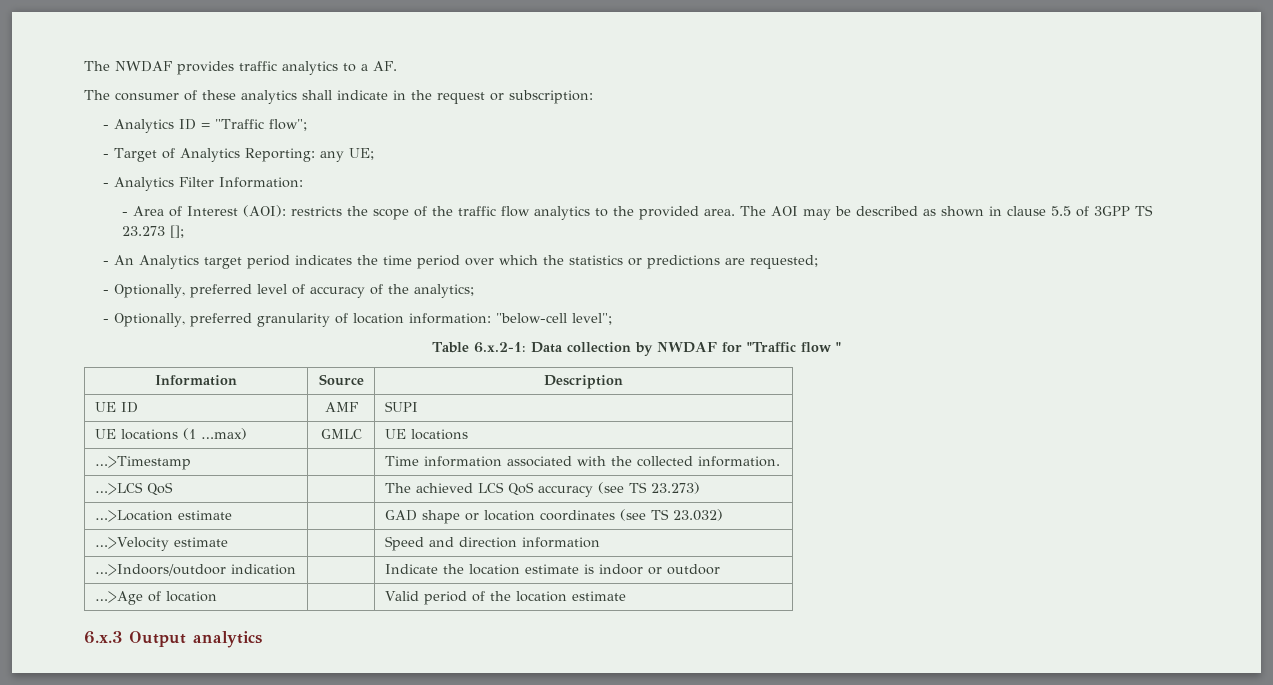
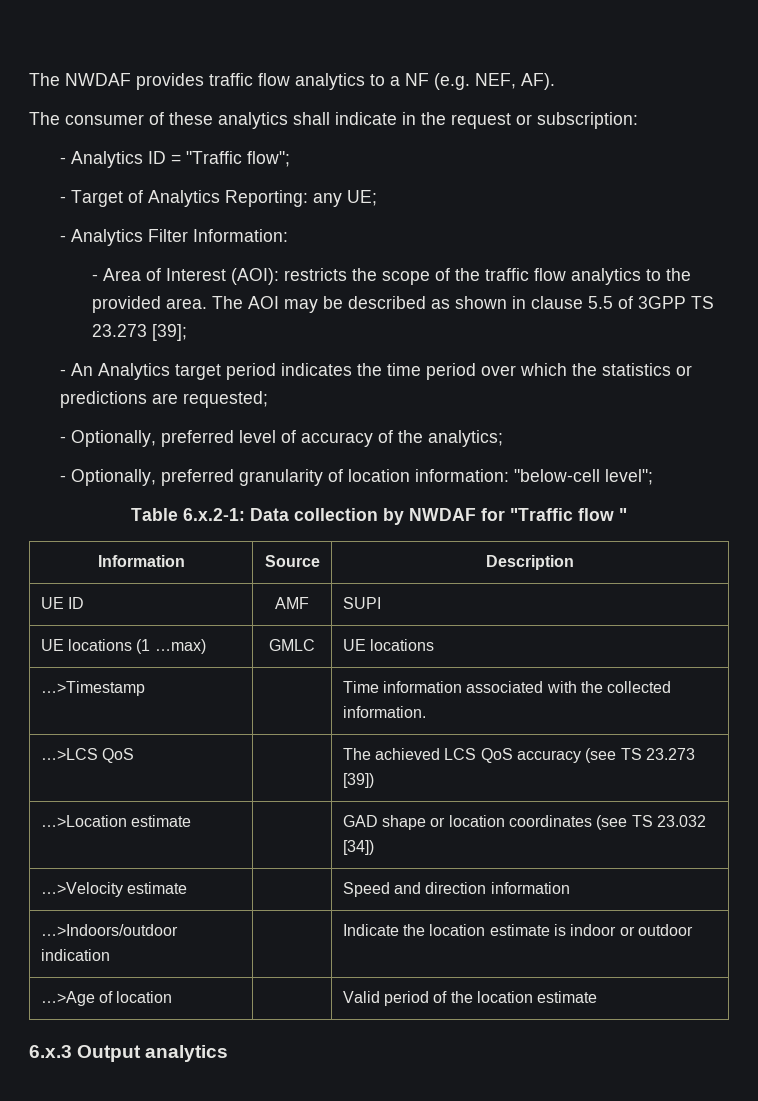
- The NWDAF provides traffic analytics to a AF.
+ The NWDAF provides traffic flow analytics to a NF (e.g. NEF, AF).
- The AOI may be described as shown in clause 5.5 of 3GPP TS 23.273 [];
+ The AOI may be described as shown in clause 5.5 of 3GPP TS 23.273 [39];
- …>LCS QoS | | The achieved LCS QoS accuracy (see TS 23.273)
+ …>LCS QoS | | The achieved LCS QoS accuracy (see TS 23.273 [39])
- …>Location estimate | | GAD shape or location coordinates (see TS 23.032)
+ …>Location estimate | | GAD shape or location coordinates (see TS 23.032 [34])

